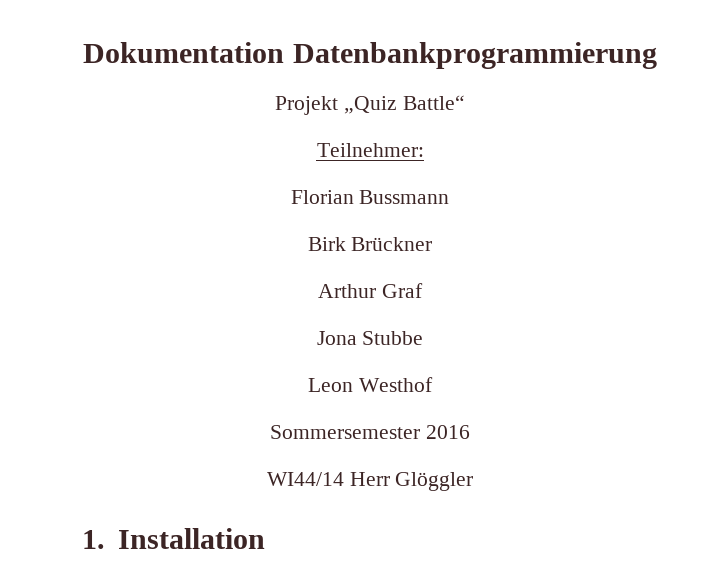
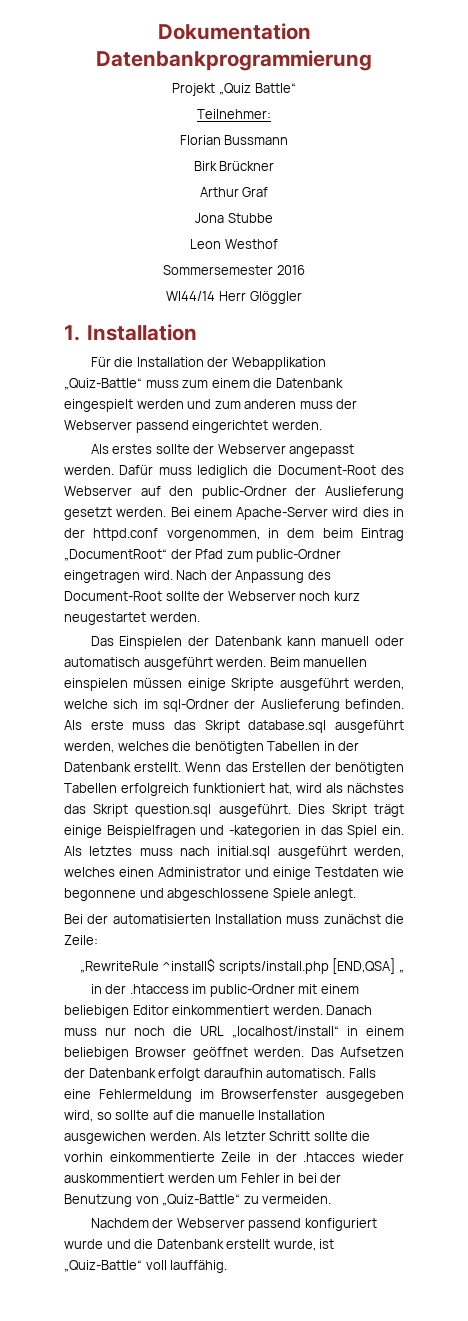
+ Für die Installation der Webapplikation „Quiz-Battle“ muss zum einem die Datenbank eingespielt werden und zum anderen muss der Webserver passend eingerichtet werden.
+ Als erstes sollte der Webserver angepasst werden. Dafür muss lediglich die Document-Root des Webserver auf den public-Ordner der Auslieferung gesetzt werden. Bei einem Apache-Server wird dies in der httpd.conf vorgenommen, in dem beim Eintrag „DocumentRoot“ der Pfad zum public-Ordner eingetragen wird. Nach der Anpassung des Document-Root sollte der Webserver noch kurz neugestartet werden.
+ Das Einspielen der Datenbank kann manuell oder automatisch ausgeführt werden. Beim manuellen einspielen müssen einige Skripte ausgeführt werden, welche sich im sql-Ordner der Auslieferung befinden. Als erste muss das Skript database.sql ausgeführt werden, welches die benötigten Tabellen in der Datenbank erstellt. Wenn das Erstellen der benötigten Tabellen erfolgreich funktioniert hat, wird als nächstes das Skript question.sql ausgeführt. Dies Skript trägt einige Beispielfragen und -kategorien in das Spiel ein. Als letztes muss nach initial.sql ausgeführt werden, welches einen Administrator und einige Testdaten wie begonnene und abgeschlossene Spiele anlegt.
+ Bei der automatisierten Installation muss zunächst die Zeile:
+ „RewriteRule ^install$ scripts/install.php [END,QSA] „
+ in der .htaccess im public-Ordner mit einem beliebigen Editor einkommentiert werden. Danach muss nur noch die URL „localhost/install“ in einem beliebigen Browser geöffnet werden. Das Aufsetzen der Datenbank erfolgt daraufhin automatisch. Falls eine Fehlermeldung im Browserfenster ausgegeben wird, so sollte auf die manuelle Installation ausgewichen werden. Als letzter Schritt sollte die vorhin einkommentierte Zeile in der .htacces wieder auskommentiert werden um Fehler in bei der Benutzung von „Quiz-Battle“ zu vermeiden.
+ Nachdem der Webserver passend konfiguriert wurde und die Datenbank erstellt wurde, ist „Quiz-Battle“ voll lauffähig.

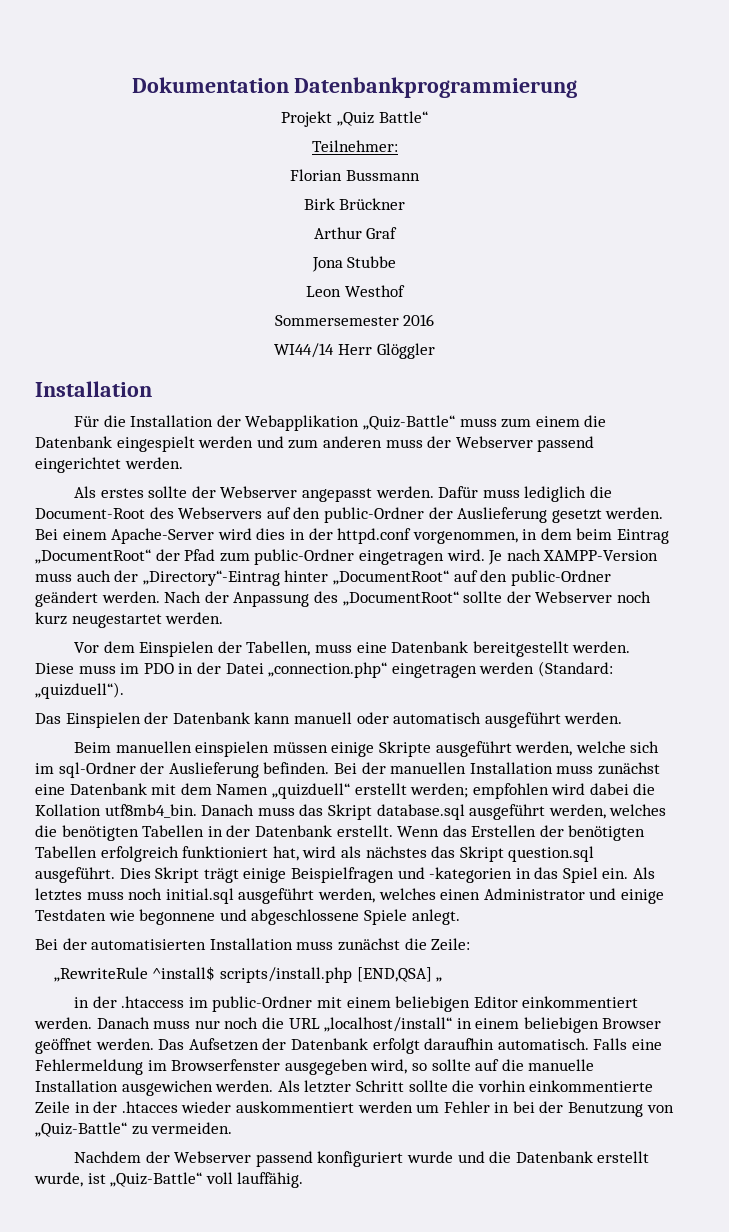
  WI44/14 Herr Glöggler
- 1. Installation
+ Installation
- Dafür muss lediglich die Document-Root des Webserver auf den public-Ordner der Auslieferung gesetzt werden.
+ Dafür muss lediglich die Document-Root des Webservers auf den public-Ordner der Auslieferung gesetzt werden.
+ Je nach XAMPP-Version muss auch der „Directory“-Eintrag hinter „DocumentRoot“ auf den public-Ordner geändert werden.
- Nach der Anpassung des Document-Root sollte der Webserver noch kurz neugestartet werden.
+ Nach der Anpassung des „DocumentRoot“ sollte der Webserver noch kurz neugestartet werden.
+ Vor dem Einspielen der Tabellen, muss eine Datenbank bereitgestellt werden. Diese muss im PDO in der Datei „connection.php“ eingetragen werden (Standard: „quizduell“).
- Das Einspielen der Datenbank kann manuell oder automatisch ausgeführt werden. Beim manuellen einspielen müssen einige Skripte ausgeführt werden, welche sich im sql-Ordner der Auslieferung befinden.
+ Das Einspielen der Datenbank kann manuell oder automatisch ausgeführt werden.
+ Beim manuellen einspielen müssen einige Skripte ausgeführt werden, welche sich im sql-Ordner der Auslieferung befinden.
- Als erste muss das Skript database.sql ausgeführt werden, welches die benötigten Tabellen in der Datenbank erstellt.
+ Bei der manuellen Installation muss zunächst eine Datenbank mit dem Namen „quizduell“ erstellt werden; empfohlen wird dabei die Kollation utf8mb4_bin. Danach muss das Skript database.sql ausgeführt werden, welches die benötigten Tabellen in der Datenbank erstellt.
- Als letztes muss nach initial.sql ausgeführt werden, welches einen Administrator und einige Testdaten wie begonnene und abgeschlossene Spiele anlegt.
+ Als letztes muss noch initial.sql ausgeführt werden, welches einen Administrator und einige Testdaten wie begonnene und abgeschlossene Spiele anlegt.

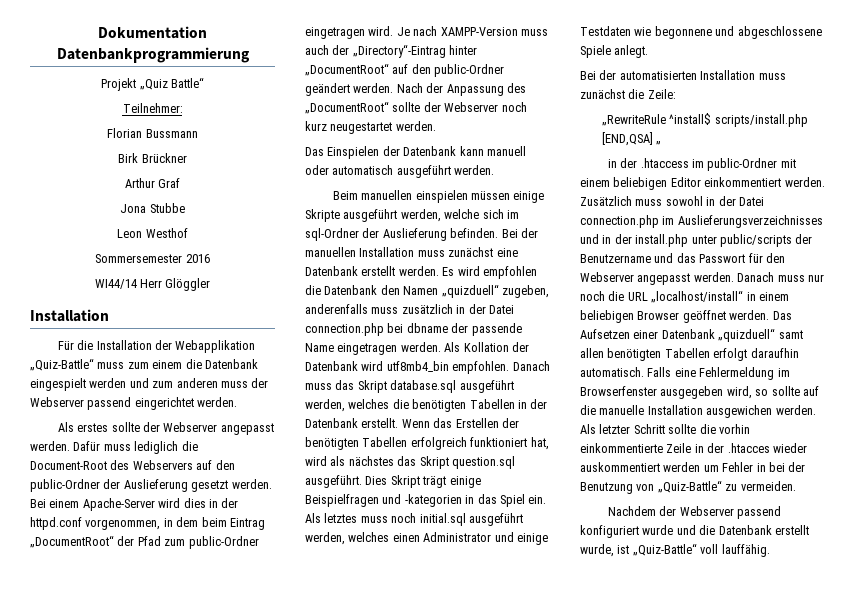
- Vor dem Einspielen der Tabellen, muss eine Datenbank bereitgestellt werden. Diese muss im PDO in der Datei „connection.php“ eingetragen werden (Standard: „quizduell“).
- Bei der manuellen Installation muss zunächst eine Datenbank mit dem Namen „quizduell“ erstellt werden; empfohlen wird dabei die Kollation utf8mb4_bin.
+ Bei der manuellen Installation muss zunächst eine Datenbank erstellt werden. Es wird empfohlen die Datenbank den Namen „quizduell“ zugeben, anderenfalls muss zusätzlich in der Datei connection.php bei dbname der passende Name eingetragen werden. Als Kollation der Datenbank wird utf8mb4_bin empfohlen.
+ Zusätzlich muss sowohl in der Datei connection.php im Auslieferungsverzeichnisses und in der install.php unter public/scripts der Benutzername und das Passwort für den Webserver angepasst werden.
- Das Aufsetzen der Datenbank erfolgt daraufhin automatisch.
+ Das Aufsetzen einer Datenbank „quizduell“ samt allen benötigten Tabellen erfolgt daraufhin automatisch.

